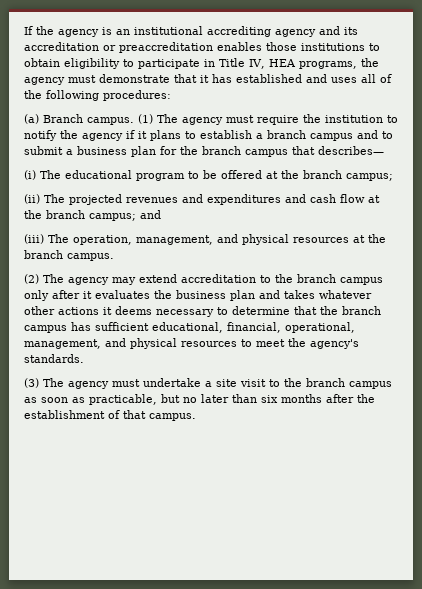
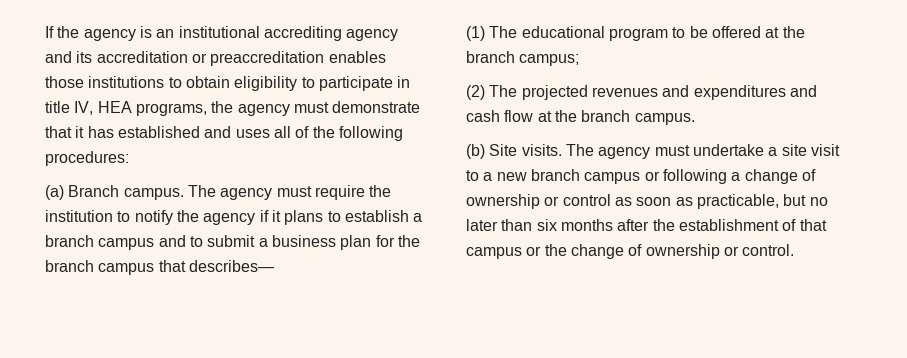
- If the agency is an institutional accrediting agency and its accreditation or preaccreditation enables those institutions to obtain eligibility to participate in Title IV, HEA programs, the agency must demonstrate that it has established and uses all of the following procedures:
+ If the agency is an institutional accrediting agency and its accreditation or preaccreditation enables those institutions to obtain eligibility to participate in title IV, HEA programs, the agency must demonstrate that it has established and uses all of the following procedures:
- (1) The agency must require the institution to notify the agency if it plans to establish a branch campus and to submit a business plan for the branch campus that describes—
+ The agency must require the institution to notify the agency if it plans to establish a branch campus and to submit a business plan for the branch campus that describes—
- (i) The educational program to be offered at the branch campus;
+ (1) The educational program to be offered at the branch campus;
- (ii) The projected revenues and expenditures and cash flow at the branch campus; and
- (iii) The operation, management, and physical resources at the branch campus.
- (2) The agency may extend accreditation to the branch campus only after it evaluates the business plan and takes whatever other actions it deems necessary to determine that the branch campus has sufficient educational, financial, operational, management, and physical resources to meet the agency's standards.
- (3) The agency must undertake a site visit to the branch campus as soon as practicable, but no later than six months after the establishment of that campus.
+ (2) The projected revenues and expenditures and cash flow at the branch campus.
+ (b) Site visits. The agency must undertake a site visit to a new branch campus or following a change of ownership or control as soon as practicable, but no later than six months after the establishment of that campus or the change of ownership or control.

